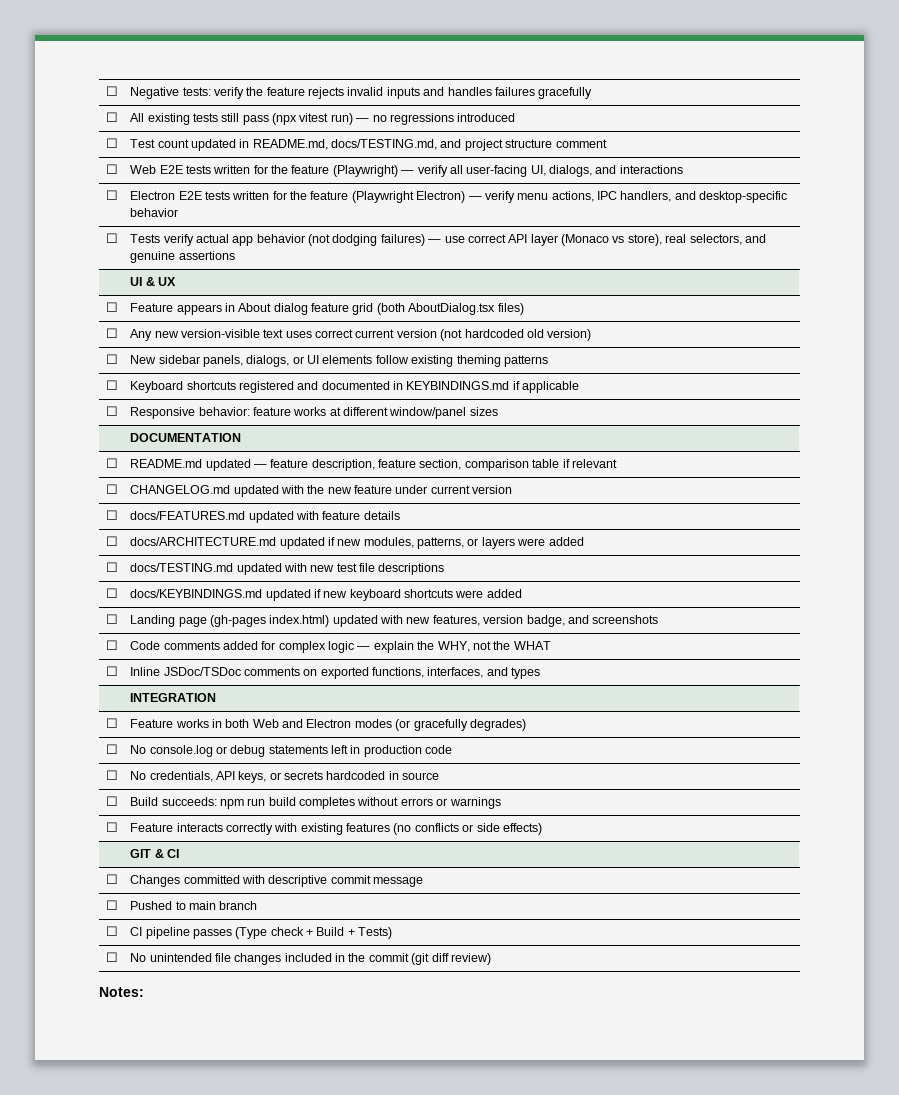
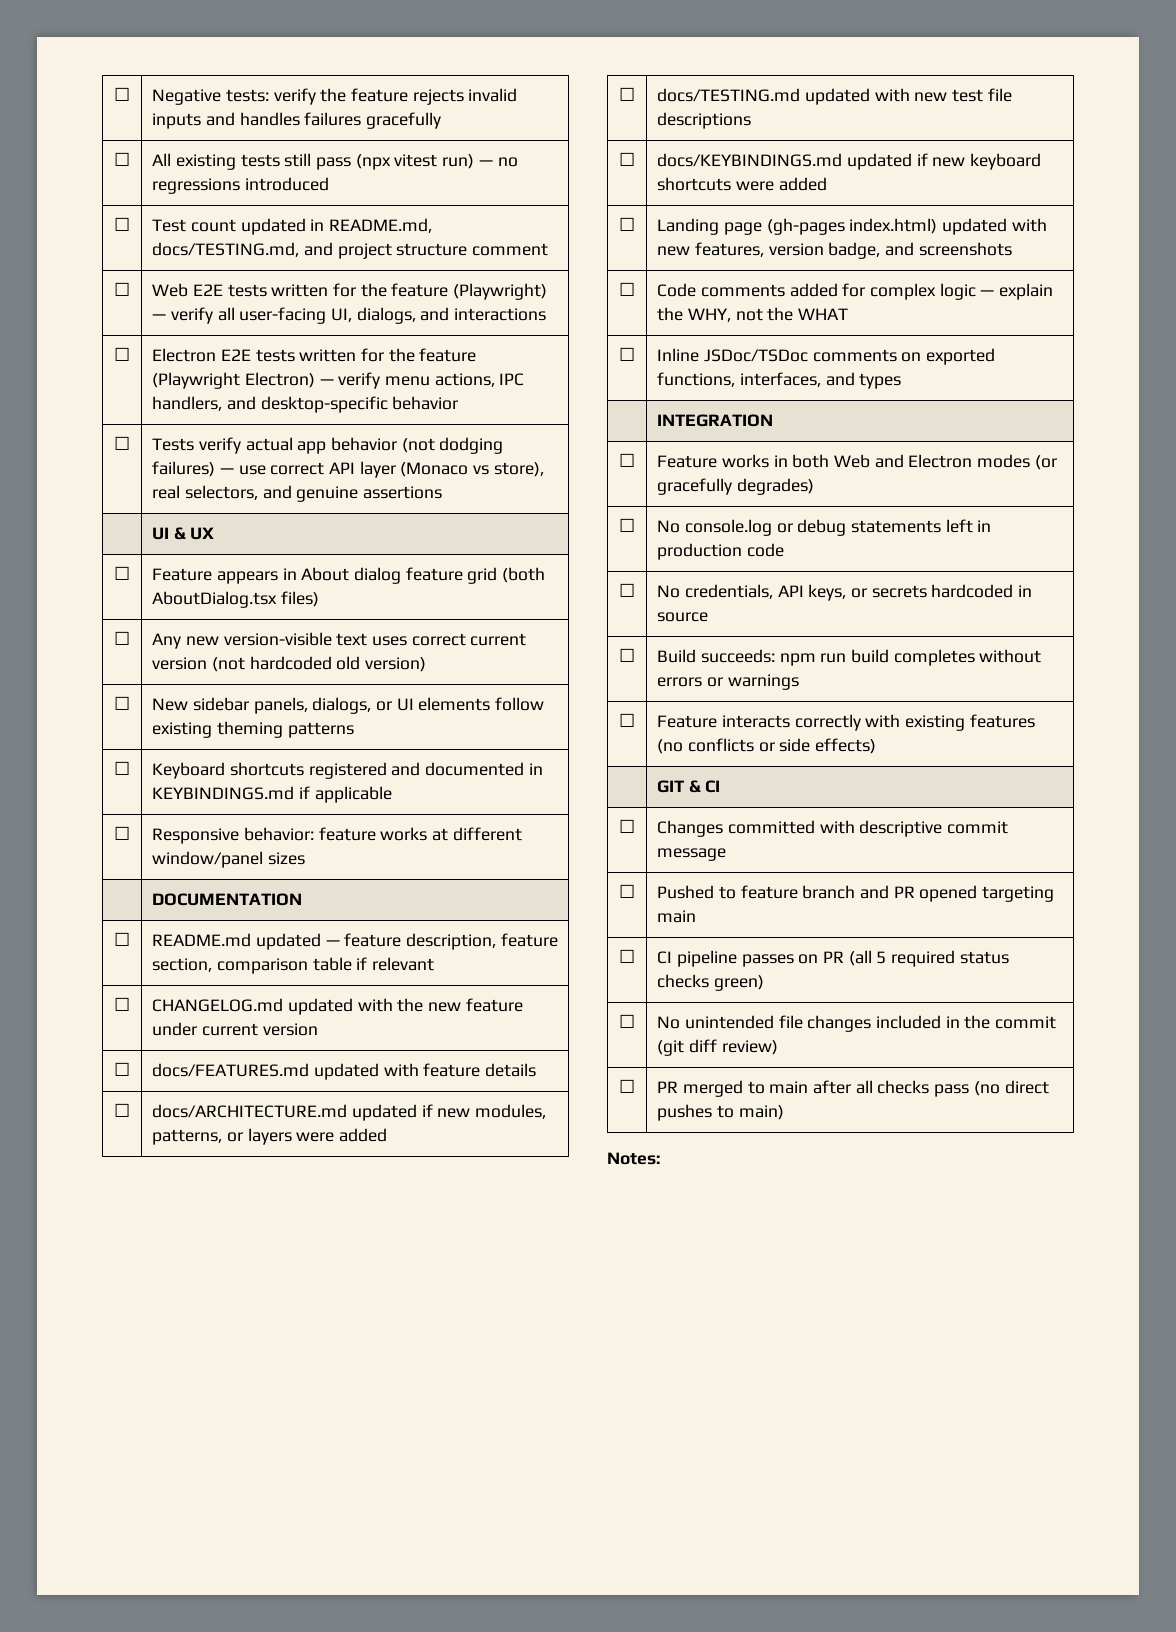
- ☐ | Pushed to main branch
+ ☐ | Pushed to feature branch and PR opened targeting main
- ☐ | CI pipeline passes (Type check + Build + Tests)
+ ☐ | CI pipeline passes on PR (all 5 required status checks green)
+ ☐ | PR merged to main after all checks pass (no direct pushes to main)

